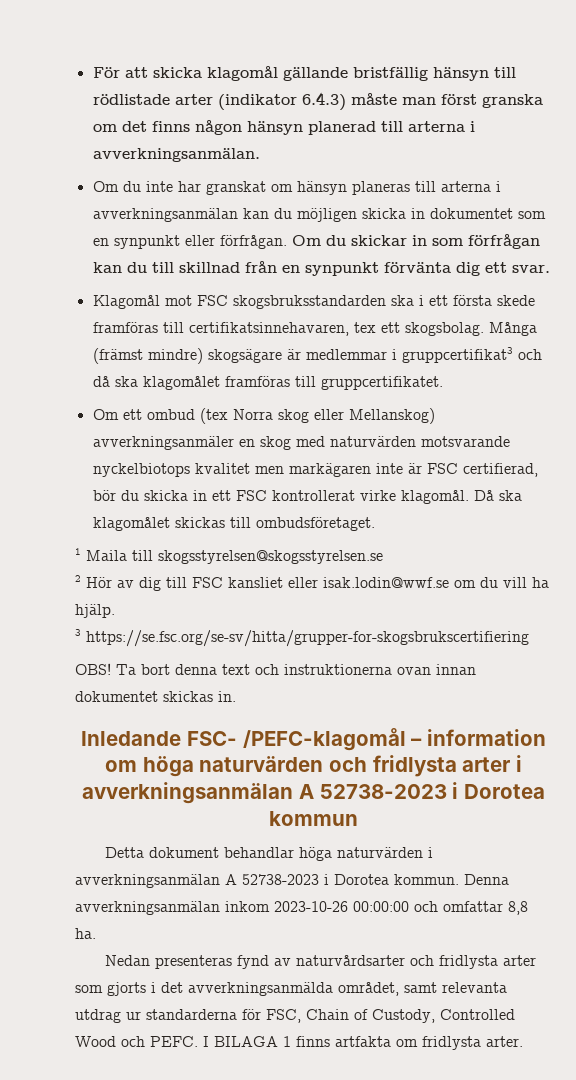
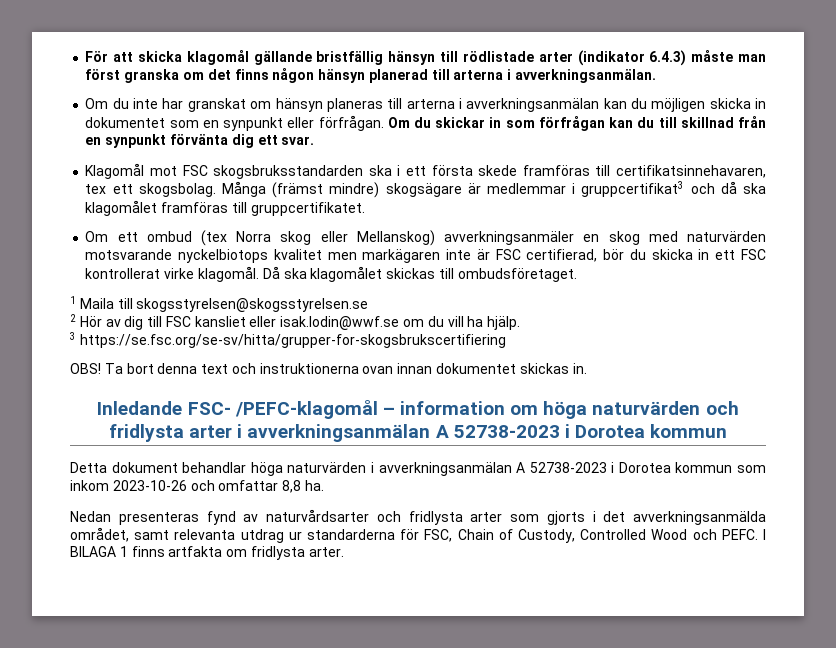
- Detta dokument behandlar höga naturvärden i avverkningsanmälan A 52738-2023 i Dorotea kommun. Denna avverkningsanmälan inkom 2023-10-26 00:00:00 och omfattar 8,8 ha.
+ Detta dokument behandlar höga naturvärden i avverkningsanmälan A 52738-2023 i Dorotea kommun som inkom 2023-10-26 och omfattar 8,8 ha.

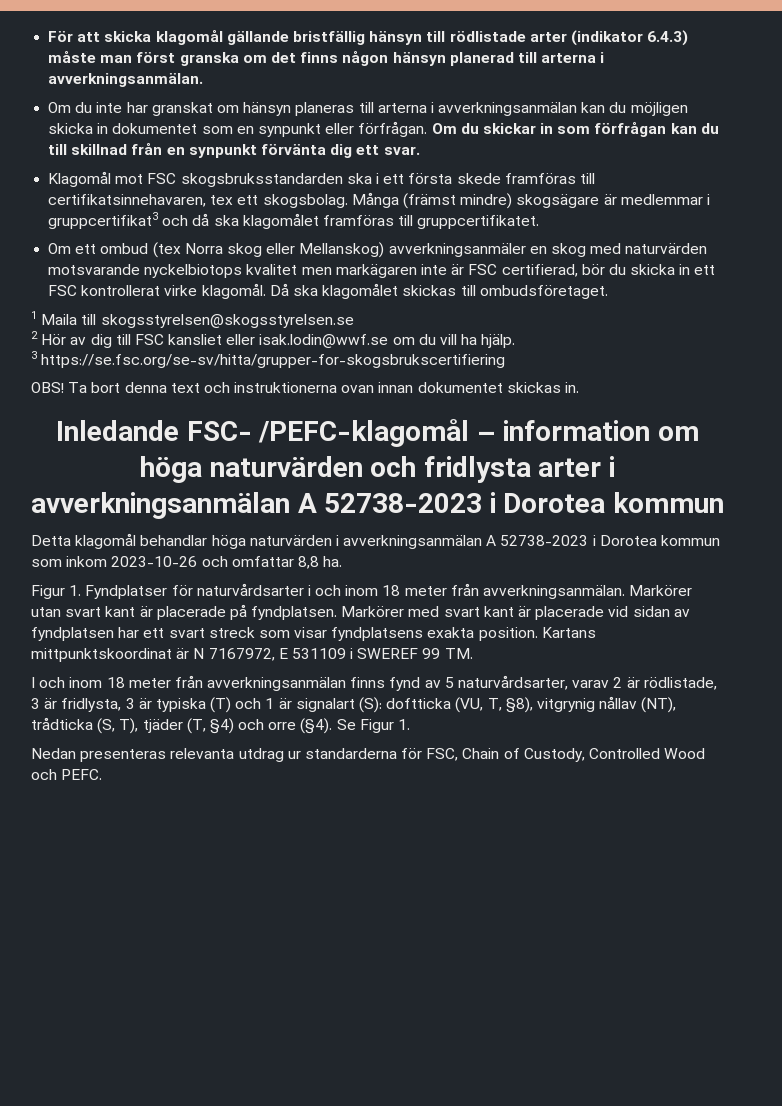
- Detta dokument behandlar höga naturvärden i avverkningsanmälan A 52738-2023 i Dorotea kommun som inkom 2023-10-26 och omfattar 8,8 ha.
+ Detta klagomål behandlar höga naturvärden i avverkningsanmälan A 52738-2023 i Dorotea kommun som inkom 2023-10-26 och omfattar 8,8 ha.
- Nedan presenteras fynd av naturvårdsarter och fridlysta arter som gjorts i det avverkningsanmälda området, samt relevanta utdrag ur standarderna för FSC, Chain of Custody, Controlled Wood och PEFC. I BILAGA 1 finns artfakta om fridlysta arter.
+ Figur 1. Fyndplatser för naturvårdsarter i och inom 18 meter från avverkningsanmälan. Markörer utan svart kant är placerade på fyndplatsen. Markörer med svart kant är placerade vid sidan av fyndplatsen har ett svart streck som visar fyndplatsens exakta position. Kartans mittpunktskoordinat är N 7167972, E 531109 i SWEREF 99 TM.
+ I och inom 18 meter från avverkningsanmälan finns fynd av 5 naturvårdsarter, varav 2 är rödlistade, 3 är fridlysta, 3 är typiska (T) och 1 är signalart (S): doftticka (VU, T, §8), vitgrynig nållav (NT), trådticka (S, T), tjäder (T, §4) och orre (§4). Se Figur 1.
+ Nedan presenteras relevanta utdrag ur standarderna för FSC, Chain of Custody, Controlled Wood och PEFC.

